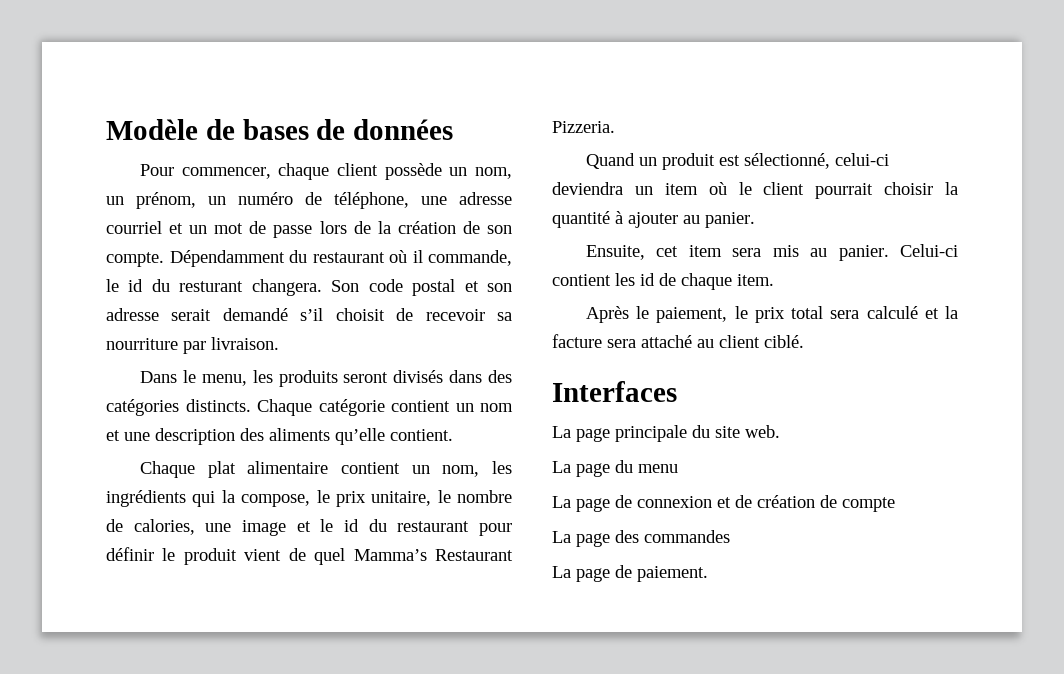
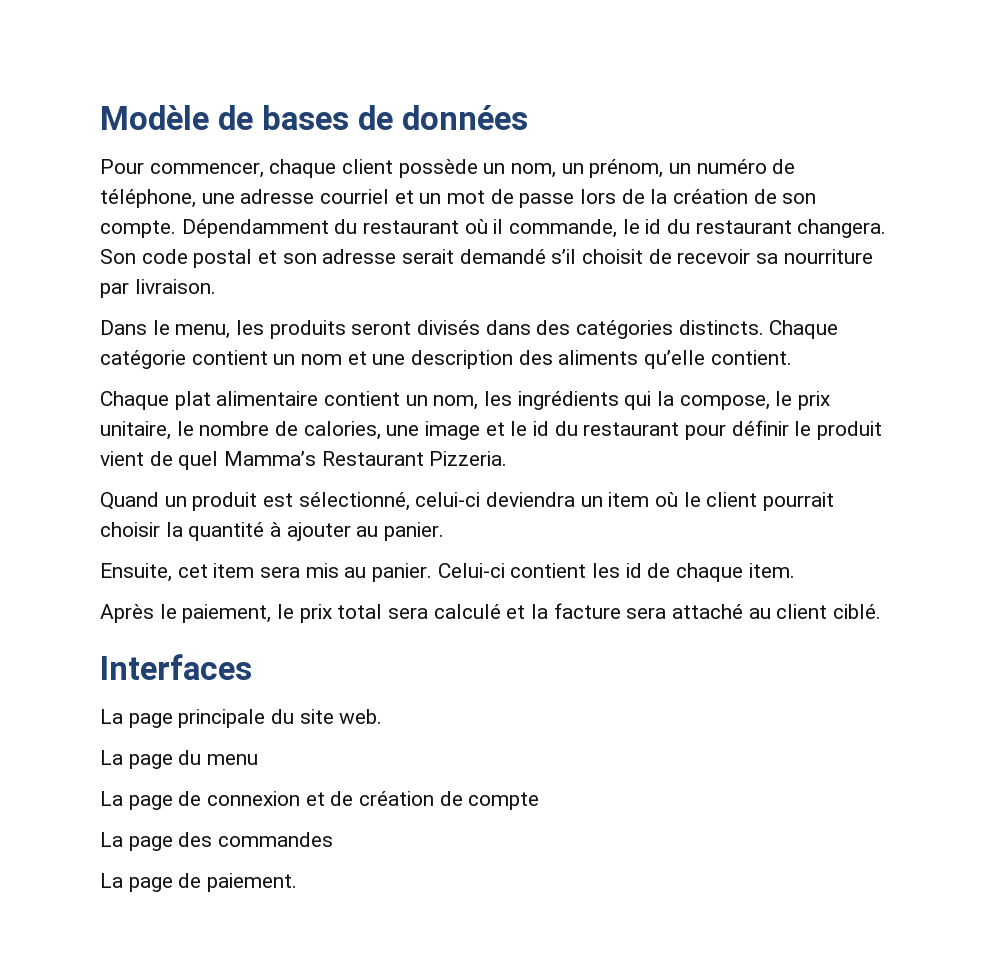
- Dépendamment du restaurant où il commande, le id du resturant changera.
+ Dépendamment du restaurant où il commande, le id du restaurant changera.

